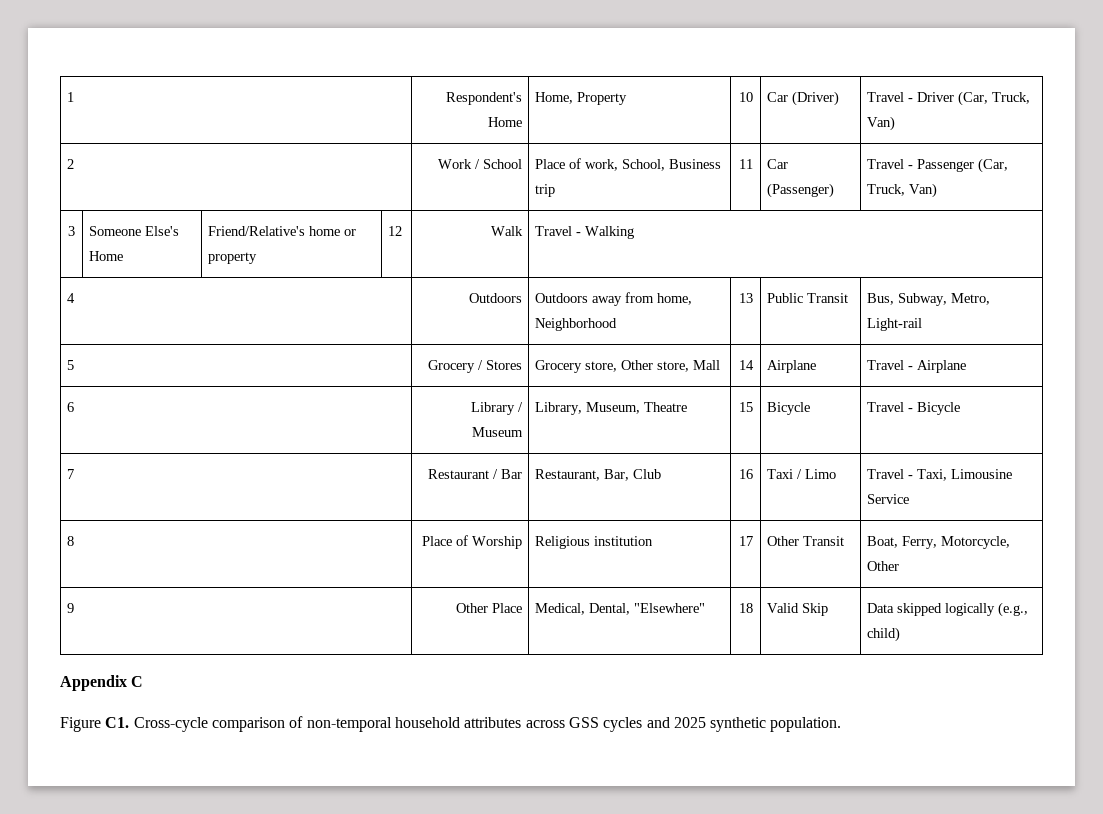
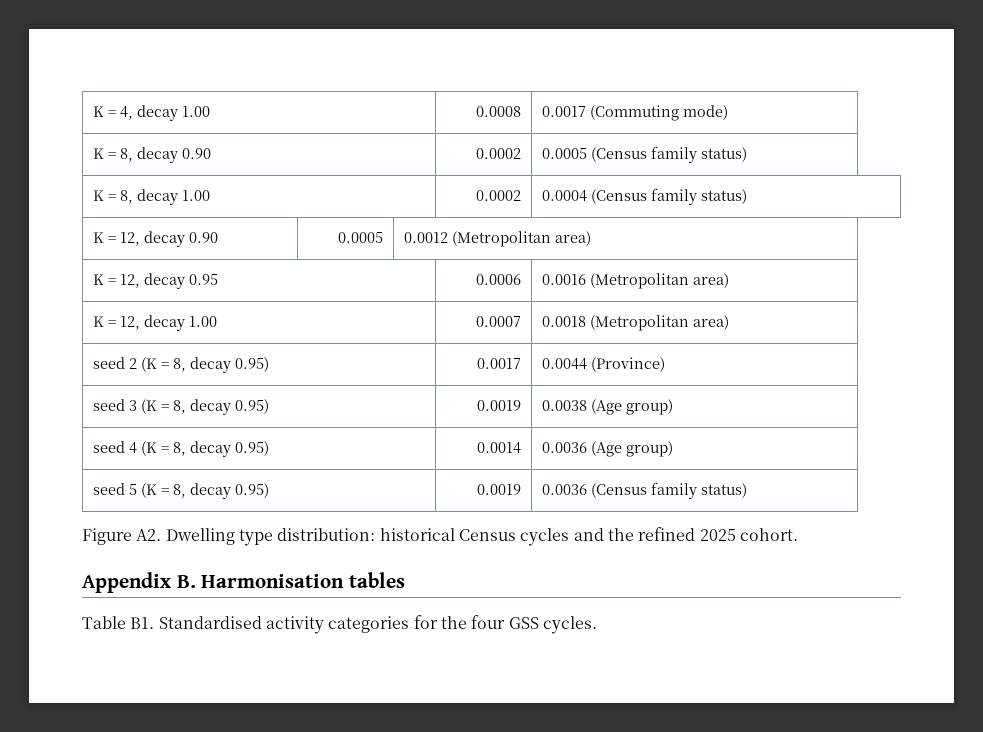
- 1 | Respondent's Home | Home, Property | 10 | Car (Driver) | Travel - Driver (Car, Truck, Van)
- 2 | Work / School | Place of work, School, Business trip | 11 | Car (Passenger) | Travel - Passenger (Car, Truck, Van)
- 3 | Someone Else's Home | Friend/Relative's home or property | 12 | Walk | Travel - Walking
- 4 | Outdoors | Outdoors away from home, Neighborhood | 13 | Public Transit | Bus, Subway, Metro, Light-rail
- 5 | Grocery / Stores | Grocery store, Other store, Mall | 14 | Airplane | Travel - Airplane
- 6 | Library / Museum | Library, Museum, Theatre | 15 | Bicycle | Travel - Bicycle
- 7 | Restaurant / Bar | Restaurant, Bar, Club | 16 | Taxi / Limo | Travel - Taxi, Limousine Service
- 8 | Place of Worship | Religious institution | 17 | Other Transit | Boat, Ferry, Motorcycle, Other
- 9 | Other Place | Medical, Dental, "Elsewhere" | 18 | Valid Skip | Data skipped logically (e.g., child)
- Appendix C
- Figure C1. Cross-cycle comparison of non-temporal household attributes across GSS cycles and 2025 synthetic population.
+ K = 4, decay 1.00 | 0.0008 | 0.0017 (Commuting mode)
+ K = 8, decay 0.90 | 0.0002 | 0.0005 (Census family status)
+ K = 8, decay 1.00 | 0.0002 | 0.0004 (Census family status)
+ K = 12, decay 0.90 | 0.0005 | 0.0012 (Metropolitan area)
+ K = 12, decay 0.95 | 0.0006 | 0.0016 (Metropolitan area)
+ K = 12, decay 1.00 | 0.0007 | 0.0018 (Metropolitan area)
+ seed 2 (K = 8, decay 0.95) | 0.0017 | 0.0044 (Province)
+ seed 3 (K = 8, decay 0.95) | 0.0019 | 0.0038 (Age group)
+ seed 4 (K = 8, decay 0.95) | 0.0014 | 0.0036 (Age group)
+ seed 5 (K = 8, decay 0.95) | 0.0019 | 0.0036 (Census family status)
+ Figure A2. Dwelling type distribution: historical Census cycles and the refined 2025 cohort.
+ Appendix B. Harmonisation tables
+ Table B1. Standardised activity categories for the four GSS cycles.

